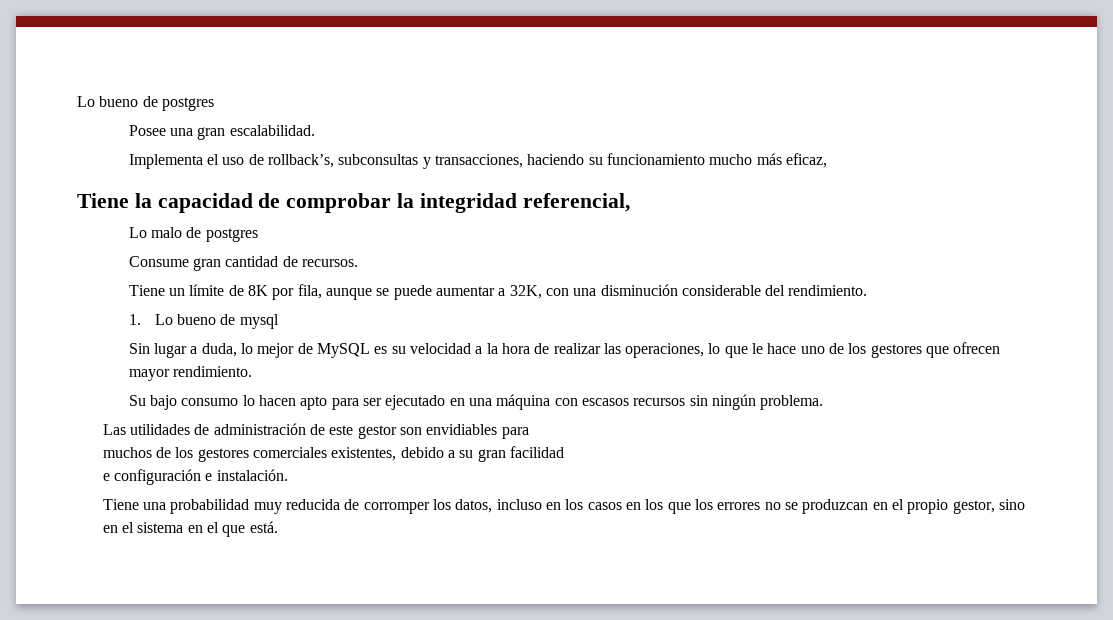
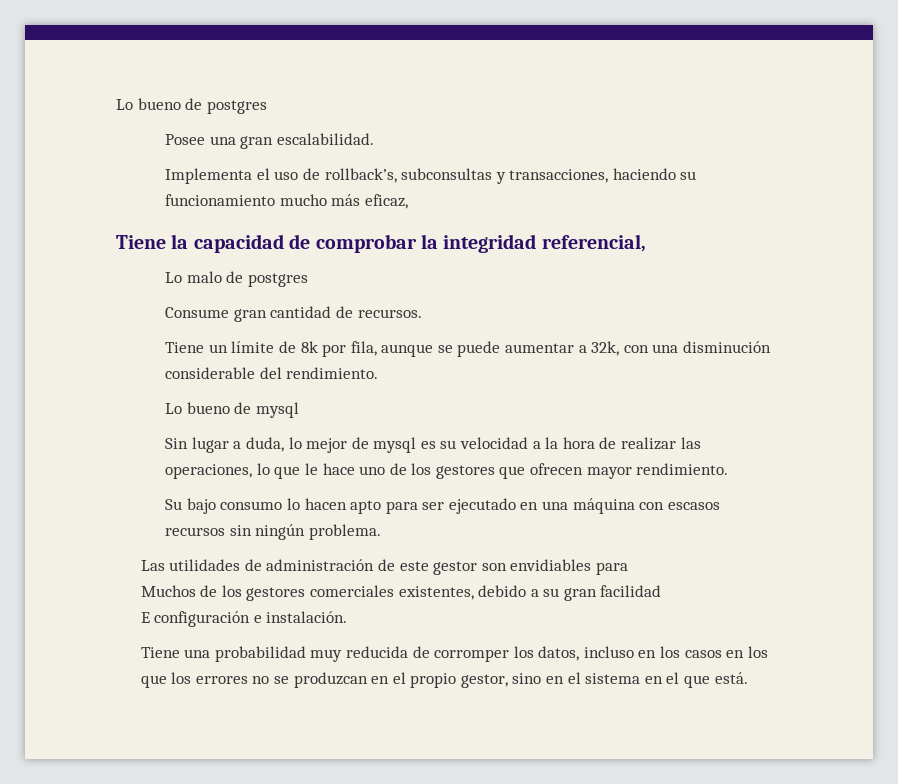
- Tiene un límite de 8K por fila, aunque se puede aumentar a 32K, con una disminución considerable del rendimiento.
+ Tiene un límite de 8k por fila, aunque se puede aumentar a 32k, con una disminución considerable del rendimiento.
- 1. Lo bueno de mysql
+ Lo bueno de mysql
- Sin lugar a duda, lo mejor de MySQL es su velocidad a la hora de realizar las operaciones, lo que le hace uno de los gestores que ofrecen mayor rendimiento.
+ Sin lugar a duda, lo mejor de mysql es su velocidad a la hora de realizar las operaciones, lo que le hace uno de los gestores que ofrecen mayor rendimiento.
- muchos de los gestores comerciales existentes, debido a su gran facilidad
+ Muchos de los gestores comerciales existentes, debido a su gran facilidad
- e configuración e instalación.
+ E configuración e instalación.

